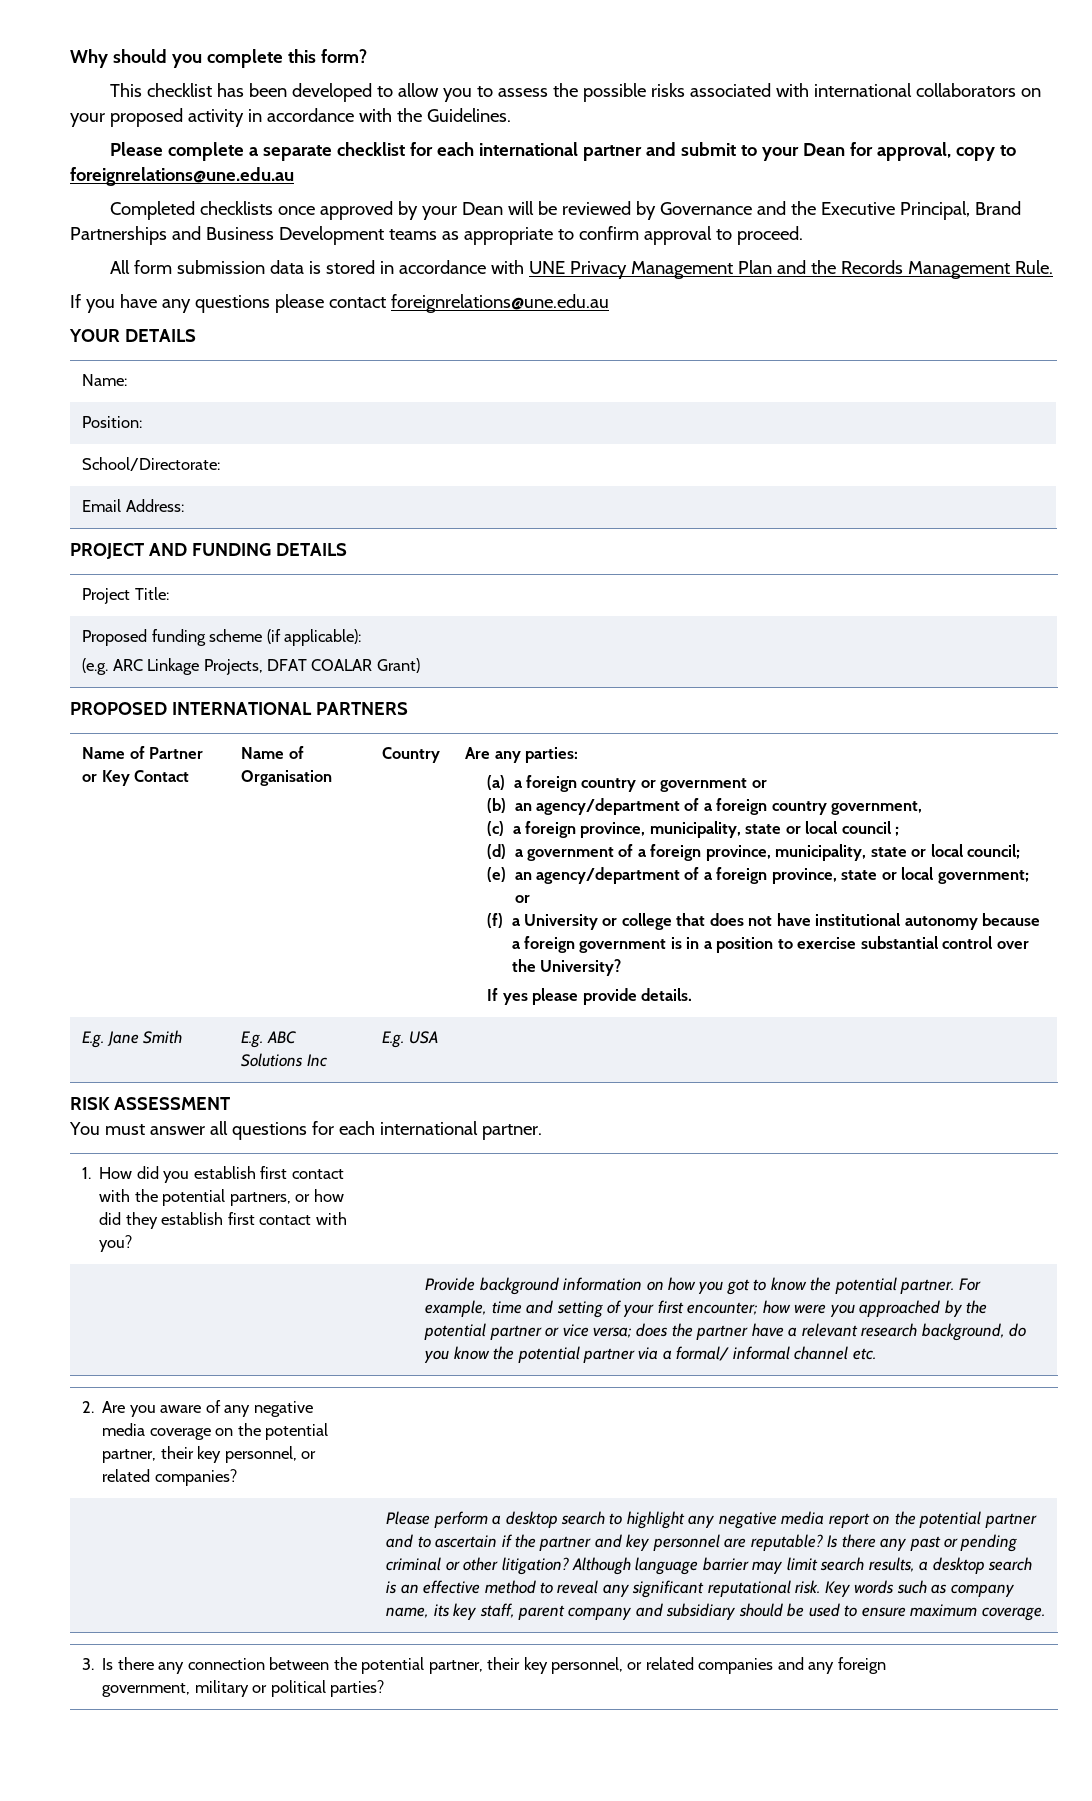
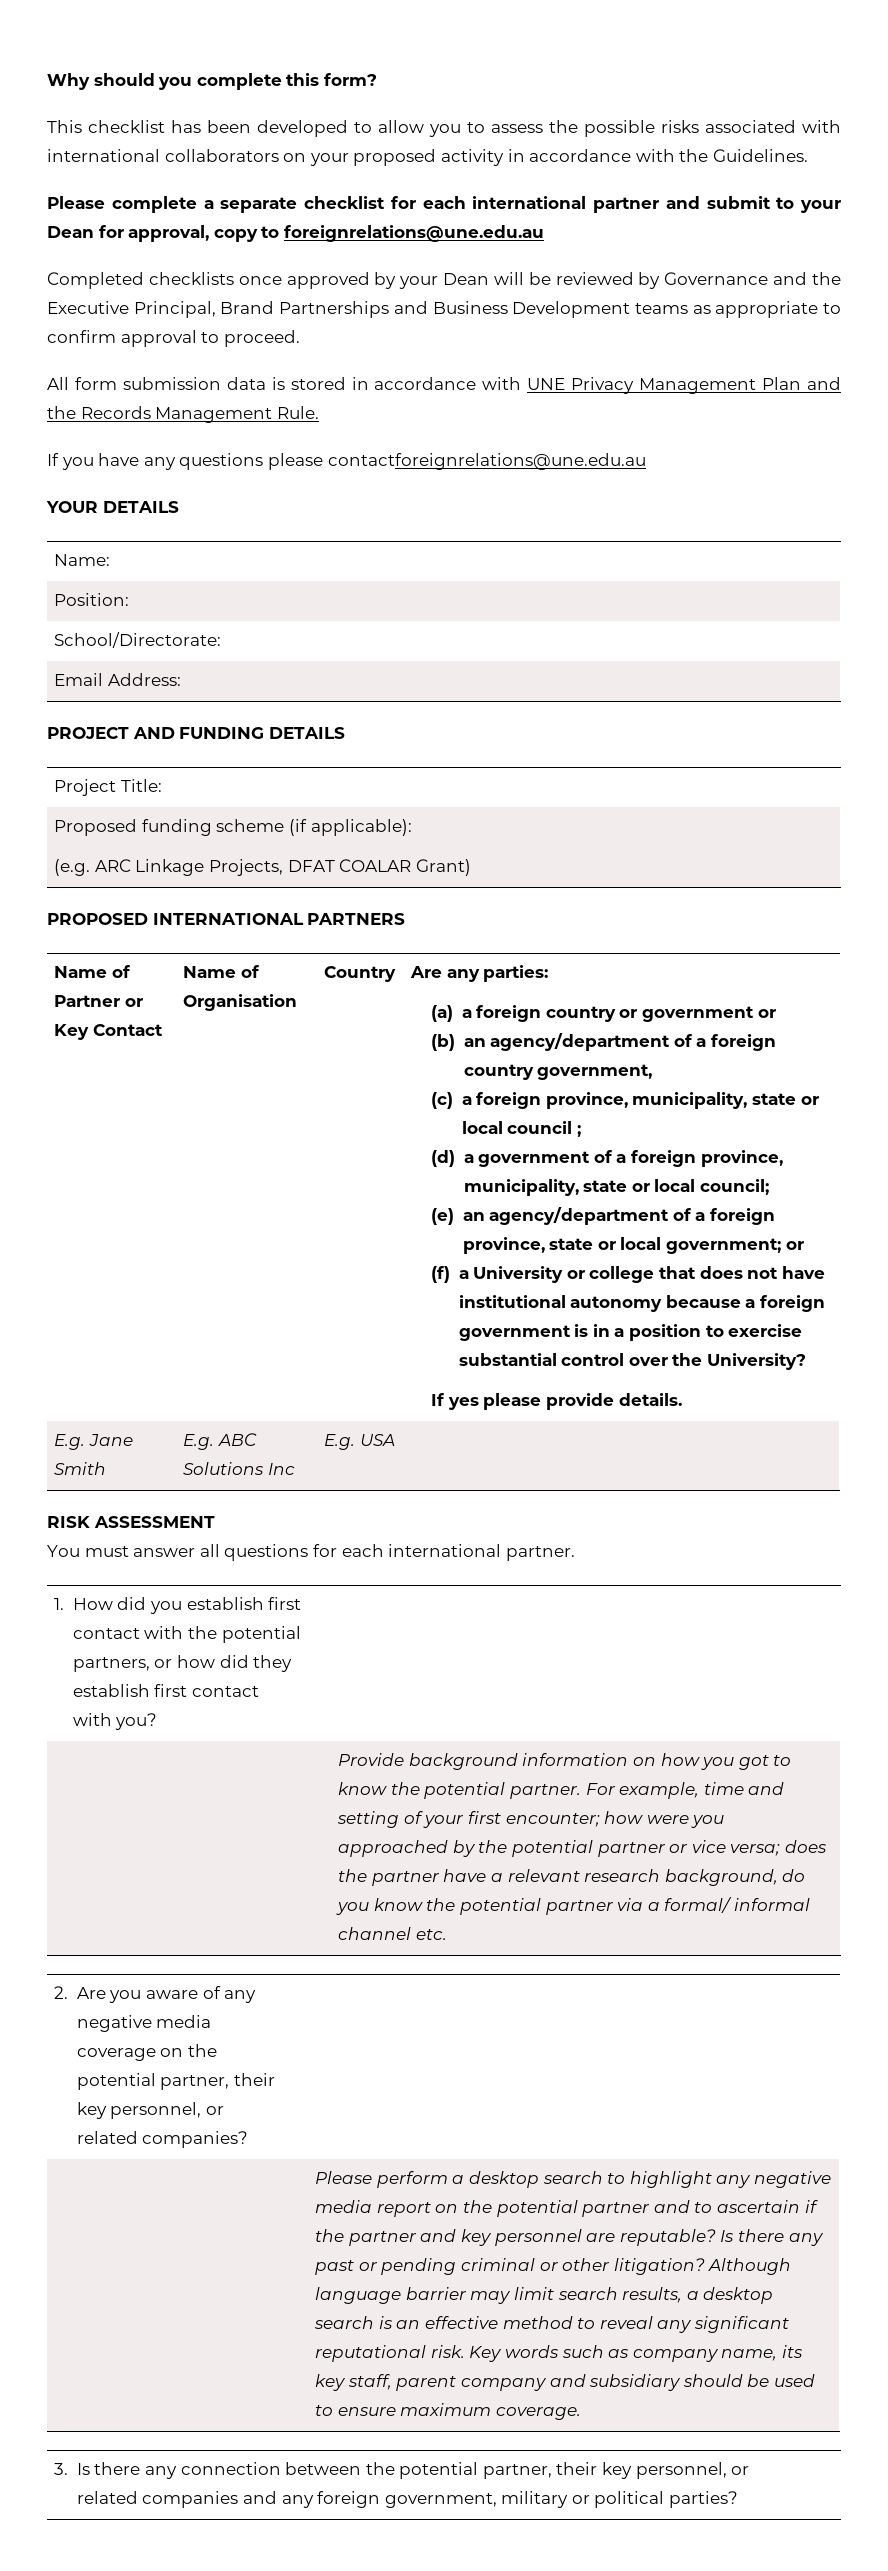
- If you have any questions please contact foreignrelations@une.edu.au
+ If you have any questions please contactforeignrelations@une.edu.au

